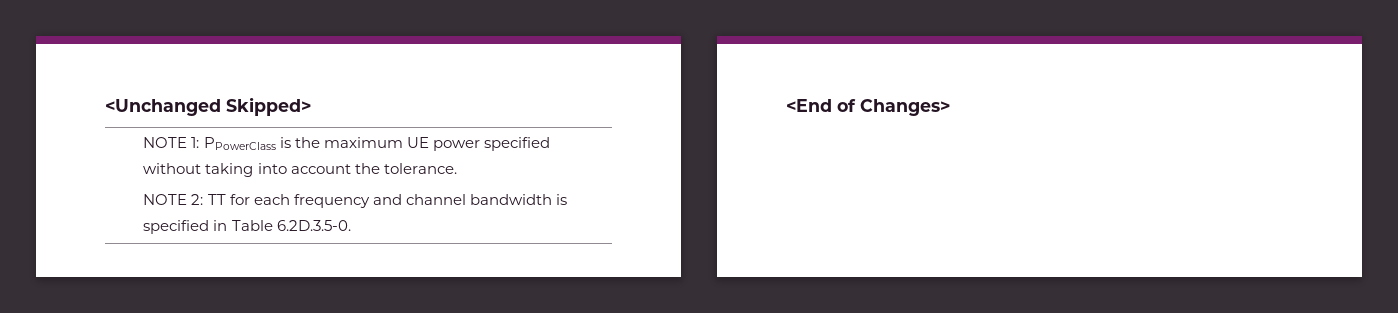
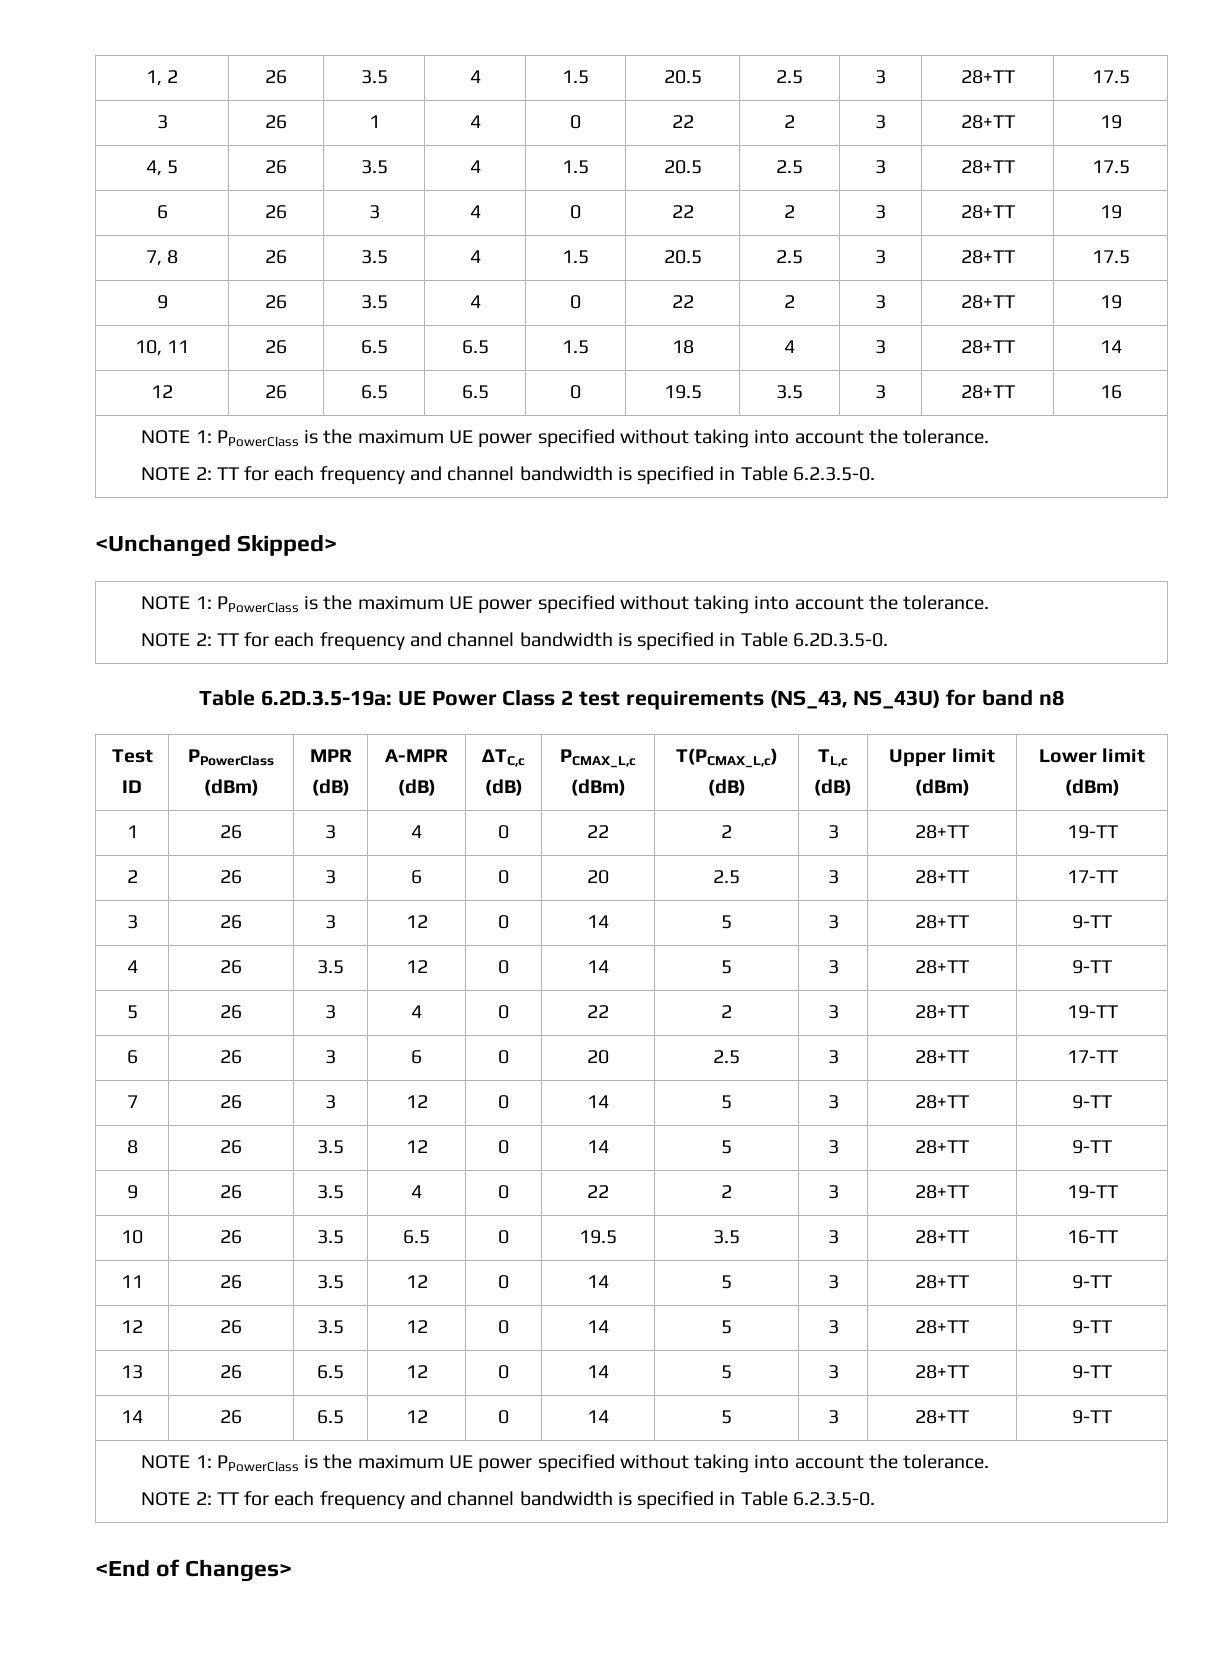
+ 1, 2 | 26 | 3.5 | 4 | 1.5 | 20.5 | 2.5 | 3 | 28+TT | 17.5
+ 3 | 26 | 1 | 4 | 0 | 22 | 2 | 3 | 28+TT | 19
+ 4, 5 | 26 | 3.5 | 4 | 1.5 | 20.5 | 2.5 | 3 | 28+TT | 17.5
+ 6 | 26 | 3 | 4 | 0 | 22 | 2 | 3 | 28+TT | 19
+ 7, 8 | 26 | 3.5 | 4 | 1.5 | 20.5 | 2.5 | 3 | 28+TT | 17.5
+ 9 | 26 | 3.5 | 4 | 0 | 22 | 2 | 3 | 28+TT | 19
+ 10, 11 | 26 | 6.5 | 6.5 | 1.5 | 18 | 4 | 3 | 28+TT | 14
+ 12 | 26 | 6.5 | 6.5 | 0 | 19.5 | 3.5 | 3 | 28+TT | 16
+ NOTE 1: PPowerClass is the maximum UE power specified without taking into account the tolerance.
+ NOTE 2: TT for each frequency and channel bandwidth is specified in Table 6.2.3.5-0.
+ Table 6.2D.3.5-19a: UE Power Class 2 test requirements (NS_43, NS_43U) for band n8
+ Test
+ ID | PPowerClass
+ (dBm) | MPR
+ (dB) | A-MPR
+ (dB) | ΔTC,c
+ (dB) | PCMAX_L,c
+ (dBm) | T(PCMAX_L,c)
+ (dB) | TL,c
+ (dB) | Upper limit
+ (dBm) | Lower limit
+ (dBm)
+ 1 | 26 | 3 | 4 | 0 | 22 | 2 | 3 | 28+TT | 19-TT
+ 2 | 26 | 3 | 6 | 0 | 20 | 2.5 | 3 | 28+TT | 17-TT
+ 3 | 26 | 3 | 12 | 0 | 14 | 5 | 3 | 28+TT | 9-TT
+ 4 | 26 | 3.5 | 12 | 0 | 14 | 5 | 3 | 28+TT | 9-TT
+ 5 | 26 | 3 | 4 | 0 | 22 | 2 | 3 | 28+TT | 19-TT
+ 6 | 26 | 3 | 6 | 0 | 20 | 2.5 | 3 | 28+TT | 17-TT
+ 7 | 26 | 3 | 12 | 0 | 14 | 5 | 3 | 28+TT | 9-TT
+ 8 | 26 | 3.5 | 12 | 0 | 14 | 5 | 3 | 28+TT | 9-TT
+ 9 | 26 | 3.5 | 4 | 0 | 22 | 2 | 3 | 28+TT | 19-TT
+ 10 | 26 | 3.5 | 6.5 | 0 | 19.5 | 3.5 | 3 | 28+TT | 16-TT
+ 11 | 26 | 3.5 | 12 | 0 | 14 | 5 | 3 | 28+TT | 9-TT
+ 12 | 26 | 3.5 | 12 | 0 | 14 | 5 | 3 | 28+TT | 9-TT
+ 13 | 26 | 6.5 | 12 | 0 | 14 | 5 | 3 | 28+TT | 9-TT
+ 14 | 26 | 6.5 | 12 | 0 | 14 | 5 | 3 | 28+TT | 9-TT
+ NOTE 1: PPowerClass is the maximum UE power specified without taking into account the tolerance.
+ NOTE 2: TT for each frequency and channel bandwidth is specified in Table 6.2.3.5-0.

